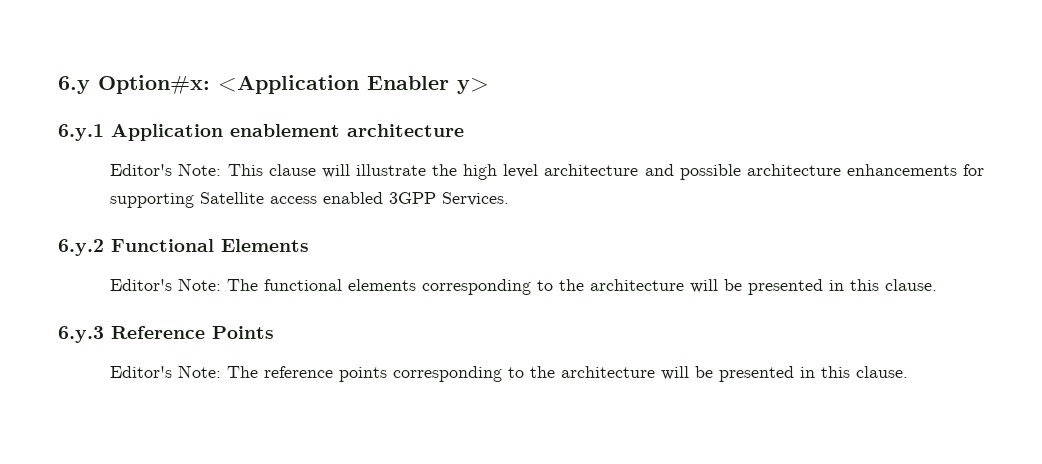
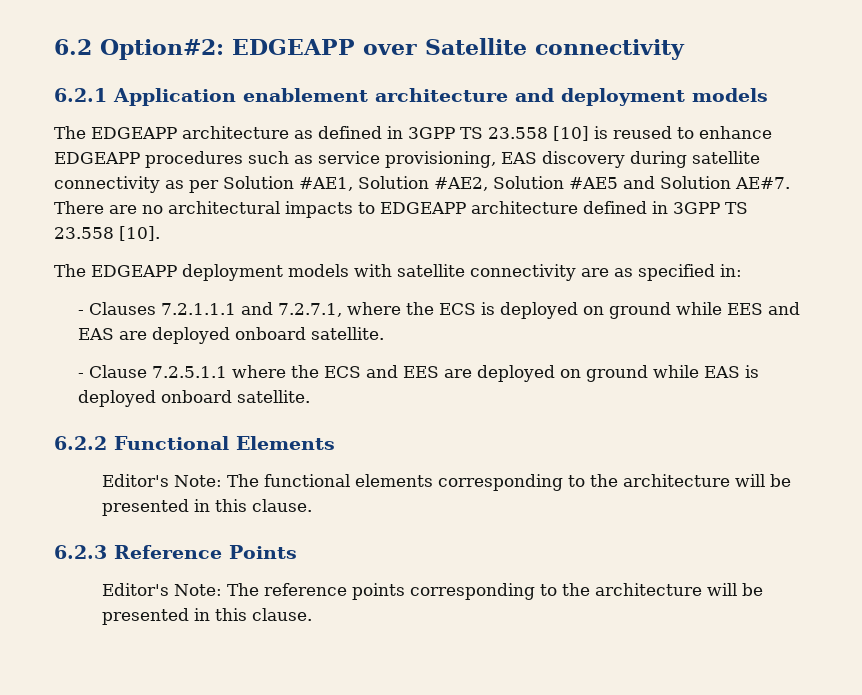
- 6.y Option#x: <Application Enabler y>
- 6.y.1 Application enablement architecture
- Editor's Note: This clause will illustrate the high level architecture and possible architecture enhancements for supporting Satellite access enabled 3GPP Services.
- 6.y.2 Functional Elements
+ 6.2 Option#2: EDGEAPP over Satellite connectivity
+ 6.2.1 Application enablement architecture and deployment models
+ The EDGEAPP architecture as defined in 3GPP TS 23.558 [10] is reused to enhance EDGEAPP procedures such as service provisioning, EAS discovery during satellite connectivity as per Solution #AE1, Solution #AE2, Solution #AE5 and Solution AE#7. There are no architectural impacts to EDGEAPP architecture defined in 3GPP TS 23.558 [10].
+ The EDGEAPP deployment models with satellite connectivity are as specified in:
+ - Clauses 7.2.1.1.1 and 7.2.7.1, where the ECS is deployed on ground while EES and EAS are deployed onboard satellite.
+ - Clause 7.2.5.1.1 where the ECS and EES are deployed on ground while EAS is deployed onboard satellite.
+ 6.2.2 Functional Elements
- 6.y.3 Reference Points
+ 6.2.3 Reference Points

